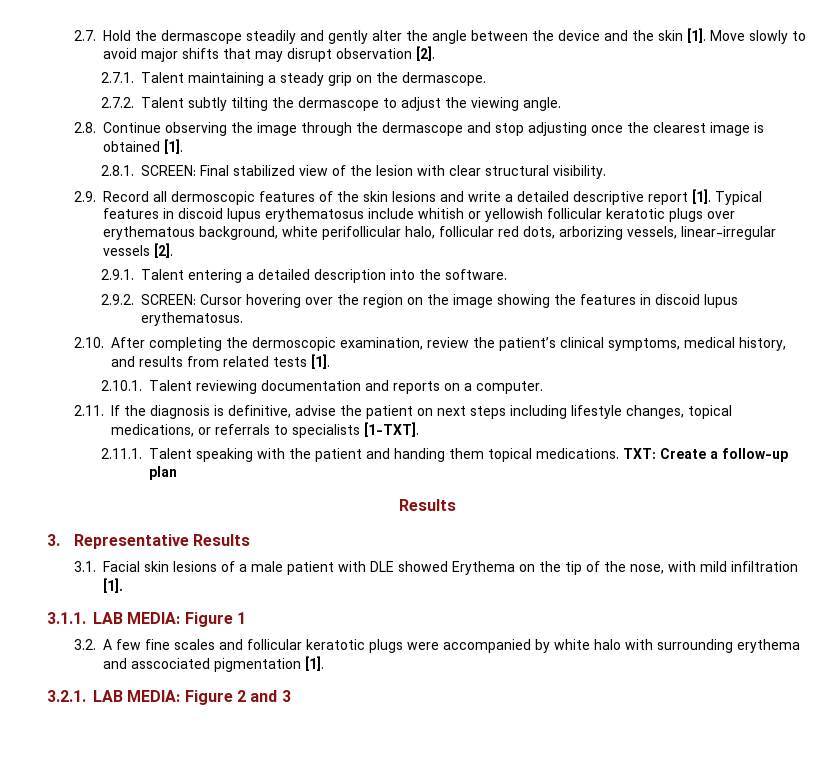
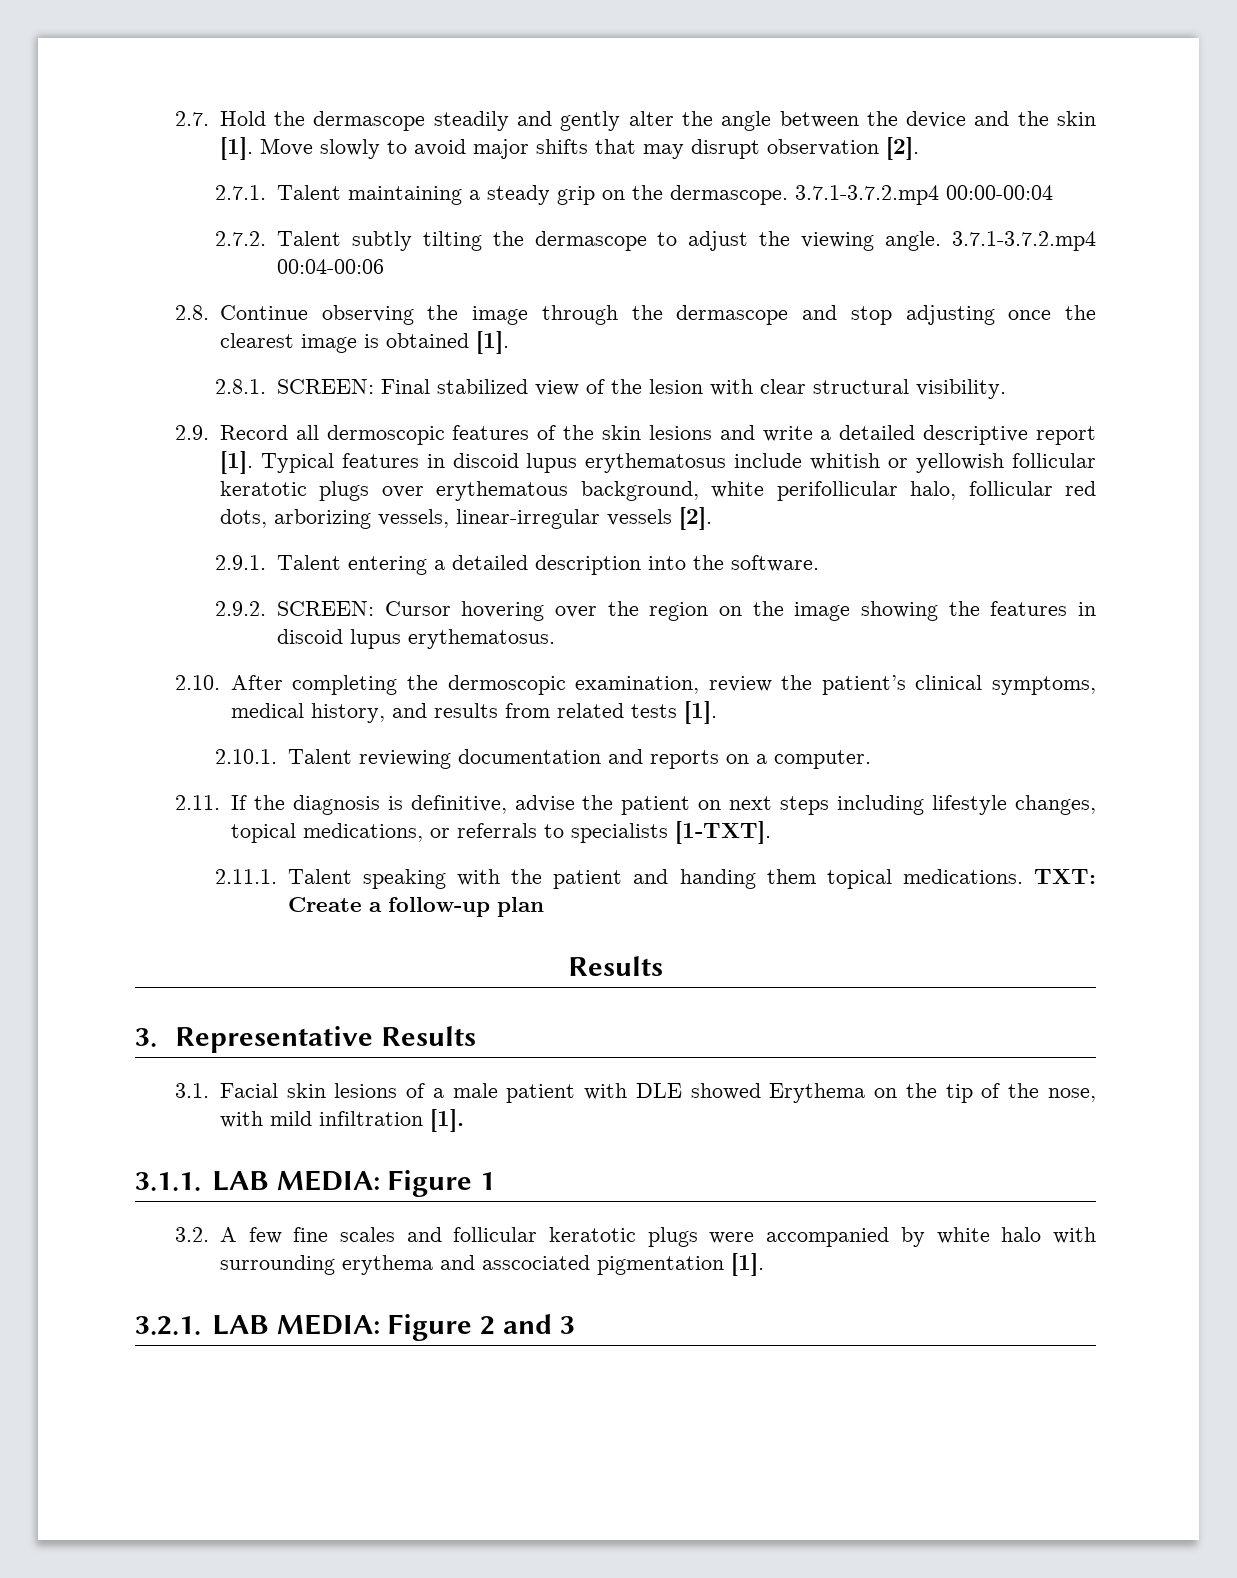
+ 3.7.1-3.7.2.mp4 00:00-00:04
+ 3.7.1-3.7.2.mp4 00:04-00:06

